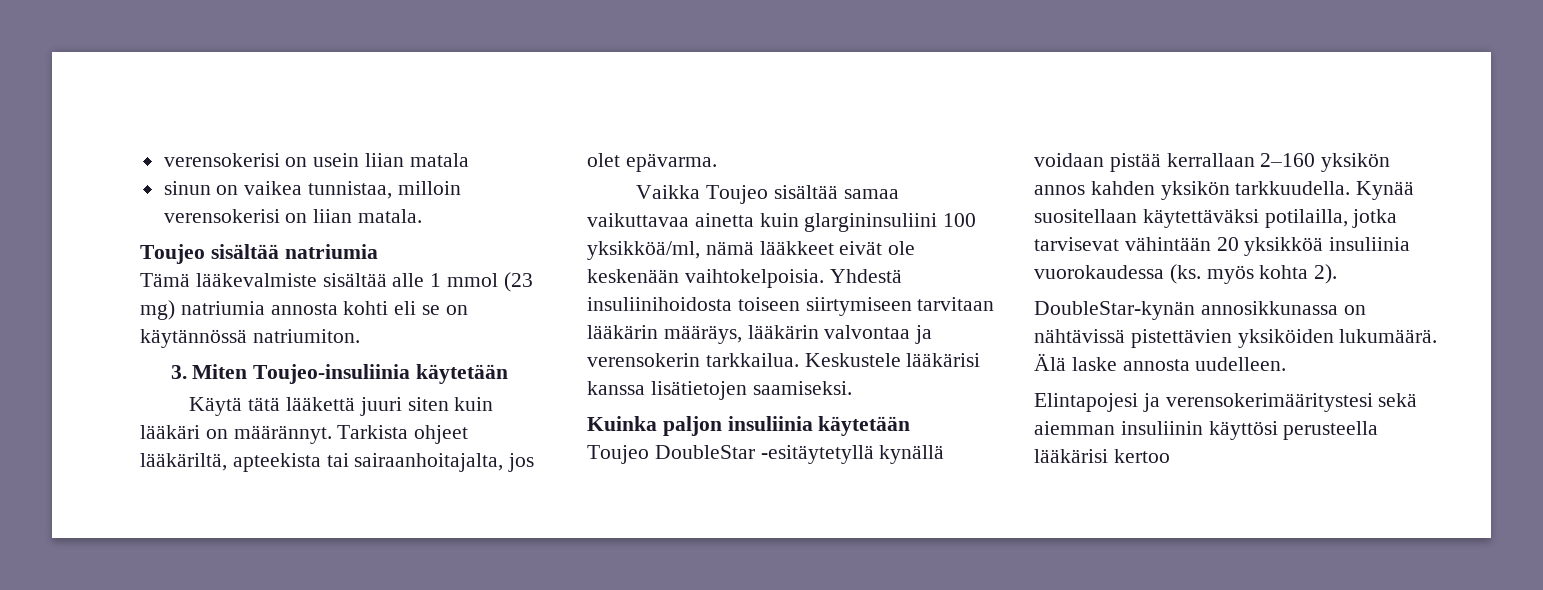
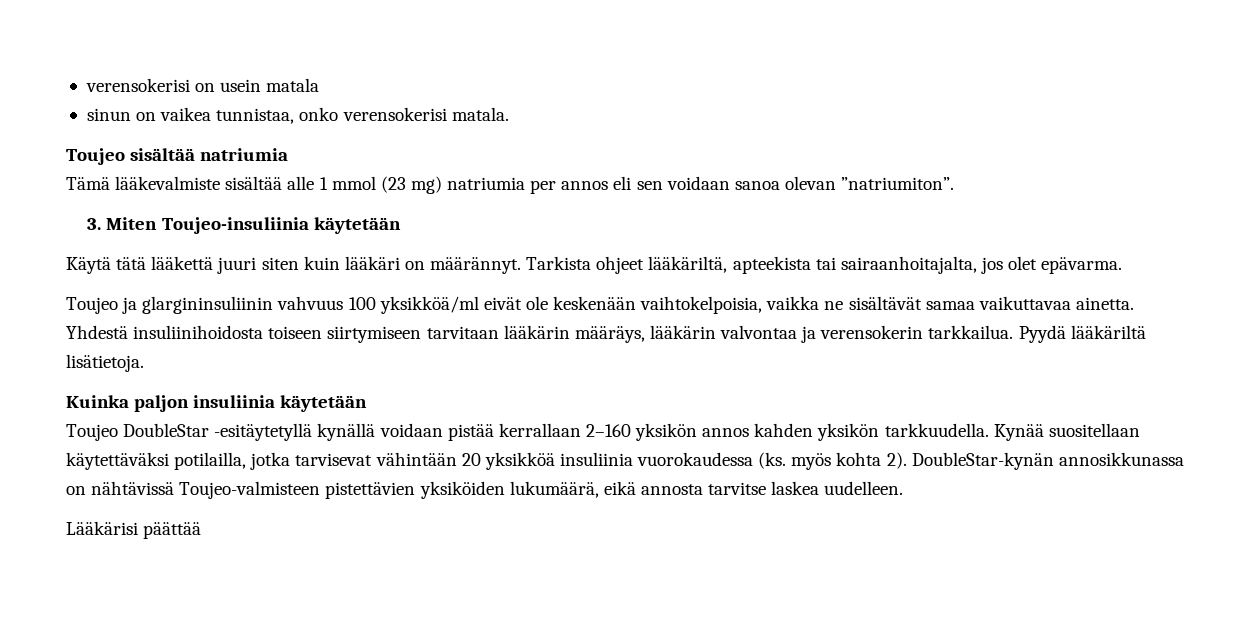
- verensokerisi on usein liian matala
+ verensokerisi on usein matala
- sinun on vaikea tunnistaa, milloin verensokerisi on liian matala.
+ sinun on vaikea tunnistaa, onko verensokerisi matala.
- Tämä lääkevalmiste sisältää alle 1 mmol (23 mg) natriumia annosta kohti eli se on käytännössä natriumiton.
+ Tämä lääkevalmiste sisältää alle 1 mmol (23 mg) natriumia per annos eli sen voidaan sanoa olevan ”natriumiton”.
- Vaikka Toujeo sisältää samaa vaikuttavaa ainetta kuin glargininsuliini 100 yksikköä/ml, nämä lääkkeet eivät ole keskenään vaihtokelpoisia.
+ Toujeo ja glargininsuliinin vahvuus 100 yksikköä/ml eivät ole keskenään vaihtokelpoisia, vaikka ne sisältävät samaa vaikuttavaa ainetta.
- Keskustele lääkärisi kanssa lisätietojen saamiseksi.
+ Pyydä lääkäriltä lisätietoja.
- Kynää suositellaan käytettäväksi potilailla, jotka tarvisevat vähintään 20 yksikköä insuliinia vuorokaudessa (ks. myös kohta 2).
- DoubleStar-kynän annosikkunassa on nähtävissä pistettävien yksiköiden lukumäärä. Älä laske annosta uudelleen.
- Elintapojesi ja verensokerimääritystesi sekä aiemman insuliinin käyttösi perusteella lääkärisi kertoo
+ Kynää suositellaan käytettäväksi potilailla, jotka tarvisevat vähintään 20 yksikköä insuliinia vuorokaudessa (ks. myös kohta 2). DoubleStar-kynän annosikkunassa on nähtävissä Toujeo-valmisteen pistettävien yksiköiden lukumäärä, eikä annosta tarvitse laskea uudelleen.
+ Lääkärisi päättää

